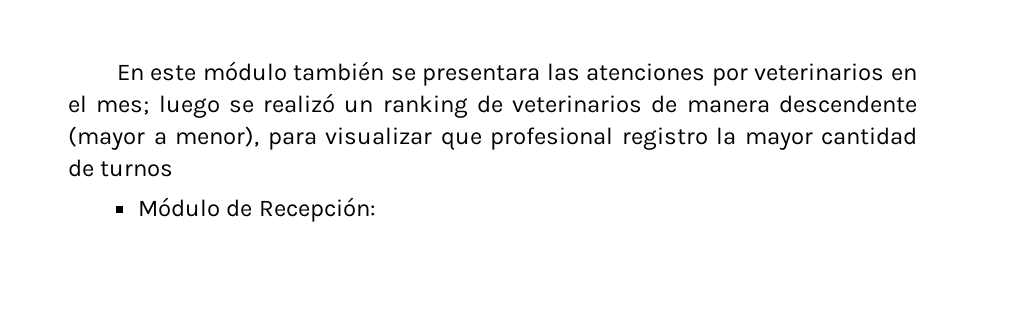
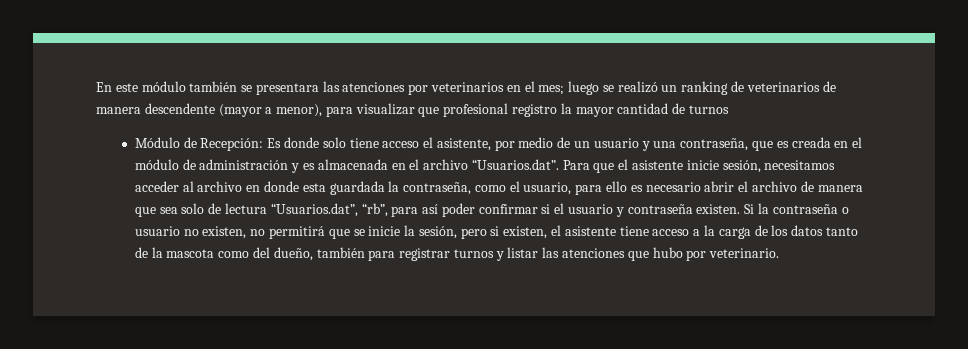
- Módulo de Recepción:
+ Módulo de Recepción: Es donde solo tiene acceso el asistente, por medio de un usuario y una contraseña, que es creada en el módulo de administración y es almacenada en el archivo “Usuarios.dat”. Para que el asistente inicie sesión, necesitamos acceder al archivo en donde esta guardada la contraseña, como el usuario, para ello es necesario abrir el archivo de manera que sea solo de lectura “Usuarios.dat”, “rb”, para así poder confirmar si el usuario y contraseña existen. Si la contraseña o usuario no existen, no permitirá que se inicie la sesión, pero si existen, el asistente tiene acceso a la carga de los datos tanto de la mascota como del dueño, también para registrar turnos y listar las atenciones que hubo por veterinario.

